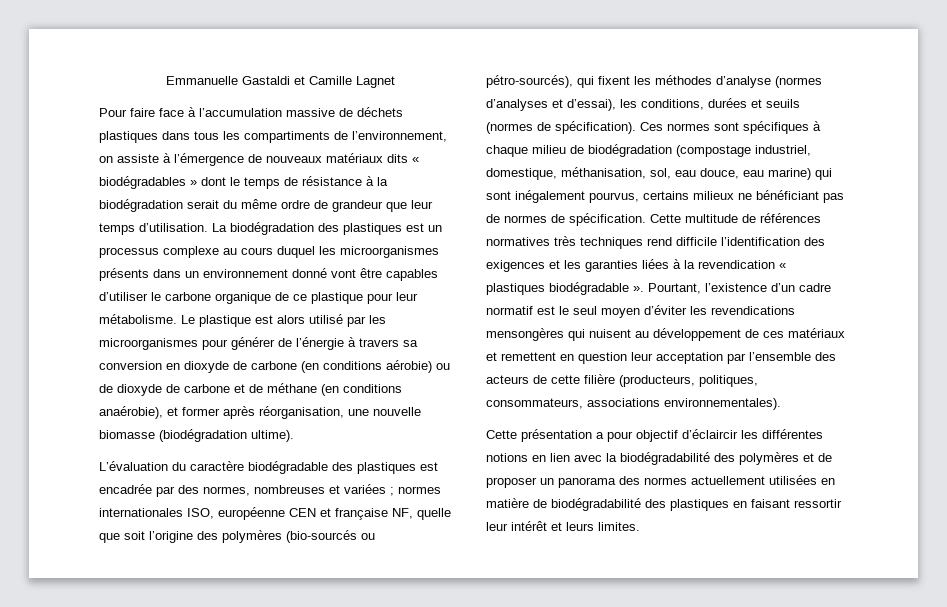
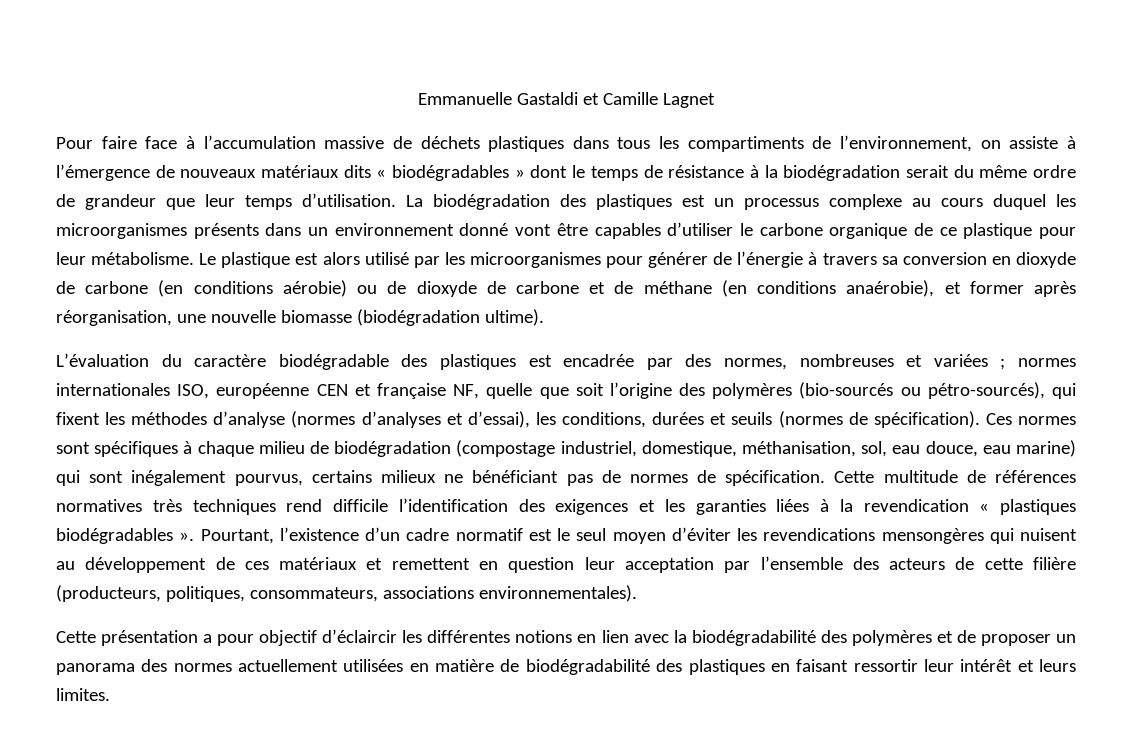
- Cette multitude de références normatives très techniques rend difficile l’identification des exigences et les garanties liées à la revendication « plastiques biodégradable ».
+ Cette multitude de références normatives très techniques rend difficile l’identification des exigences et les garanties liées à la revendication « plastiques biodégradables ».

